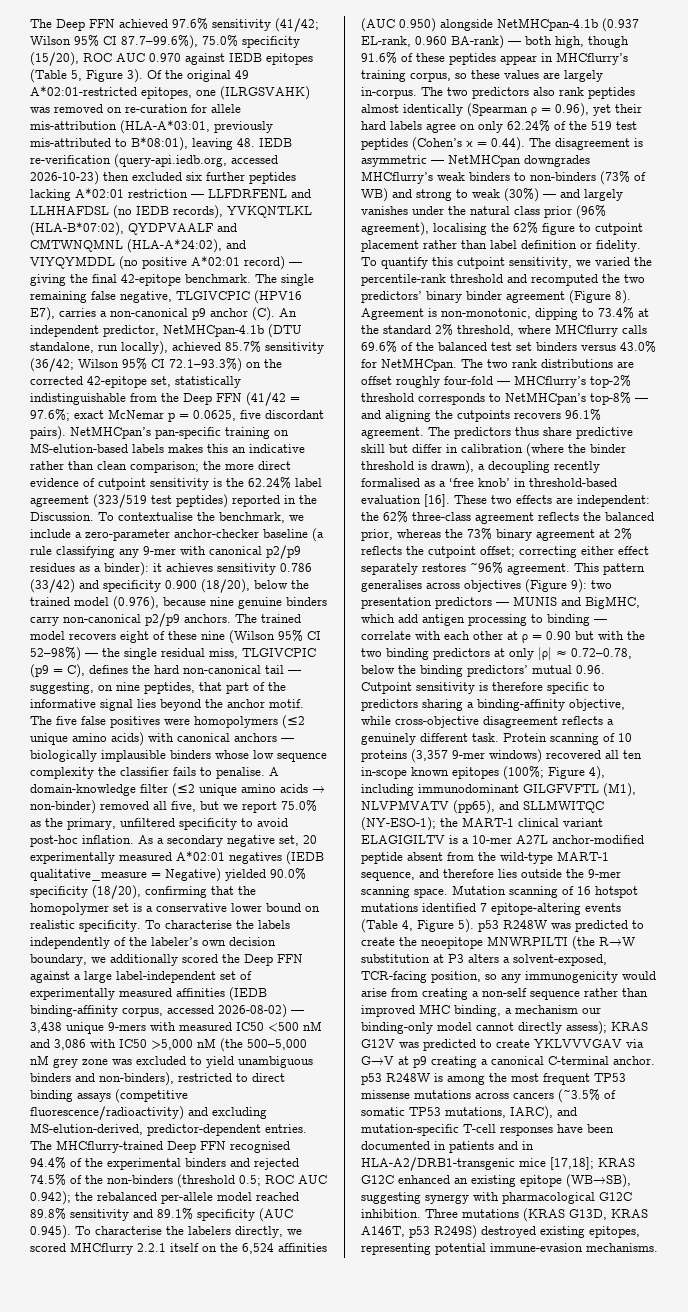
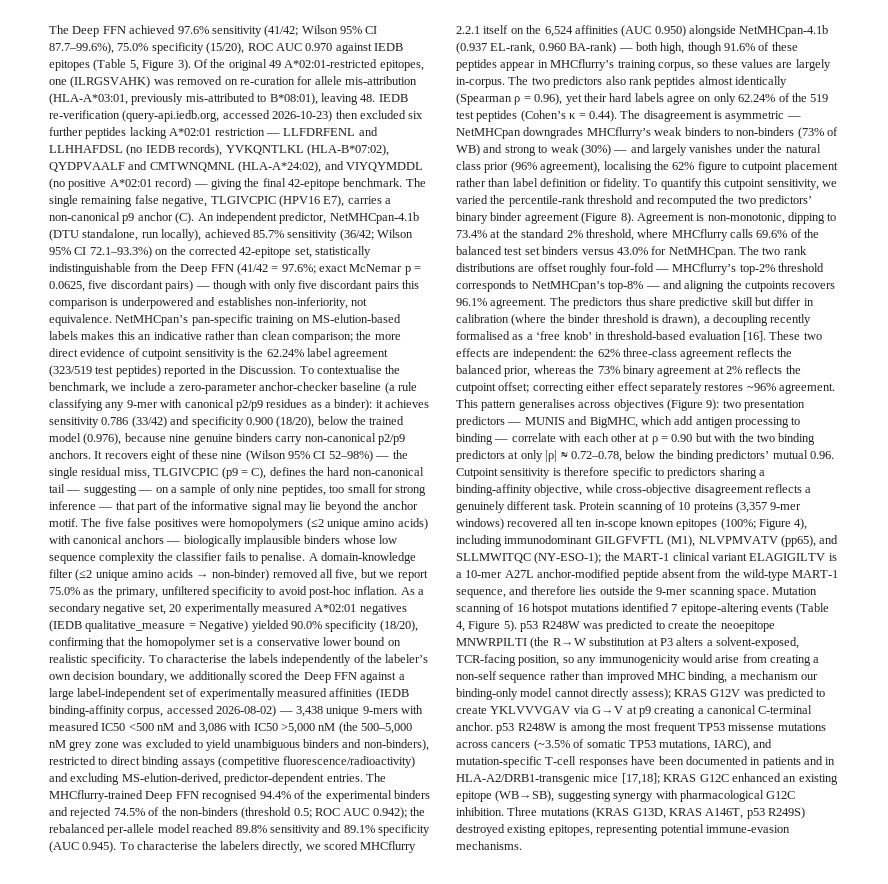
- The single remaining false negative, TLGIVCPIC (HPV16 E7), carries a non-canonical p9 anchor (C). An independent predictor, NetMHCpan-4.1b (DTU standalone, run locally), achieved 85.7% sensitivity (36/42; Wilson 95% CI 72.1–93.3%) on the corrected 42-epitope set, statistically indistinguishable from the Deep FFN (41/42 = 97.6%; exact McNemar p = 0.0625, five discordant pairs).
+ The single remaining false negative, TLGIVCPIC (HPV16 E7), carries a non-canonical p9 anchor (C). An independent predictor, NetMHCpan-4.1b (DTU standalone, run locally), achieved 85.7% sensitivity (36/42; Wilson 95% CI 72.1–93.3%) on the corrected 42-epitope set, statistically indistinguishable from the Deep FFN (41/42 = 97.6%; exact McNemar p = 0.0625, five discordant pairs) — though with only five discordant pairs this comparison is underpowered and establishes non-inferiority, not equivalence.
- The trained model recovers eight of these nine (Wilson 95% CI 52–98%) — the single residual miss, TLGIVCPIC (p9 = C), defines the hard non-canonical tail — suggesting, on nine peptides, that part of the informative signal lies beyond the anchor motif.
+ It recovers eight of these nine (Wilson 95% CI 52–98%) — the single residual miss, TLGIVCPIC (p9 = C), defines the hard non-canonical tail — suggesting — on a sample of only nine peptides, too small for strong inference — that part of the informative signal may lie beyond the anchor motif.

